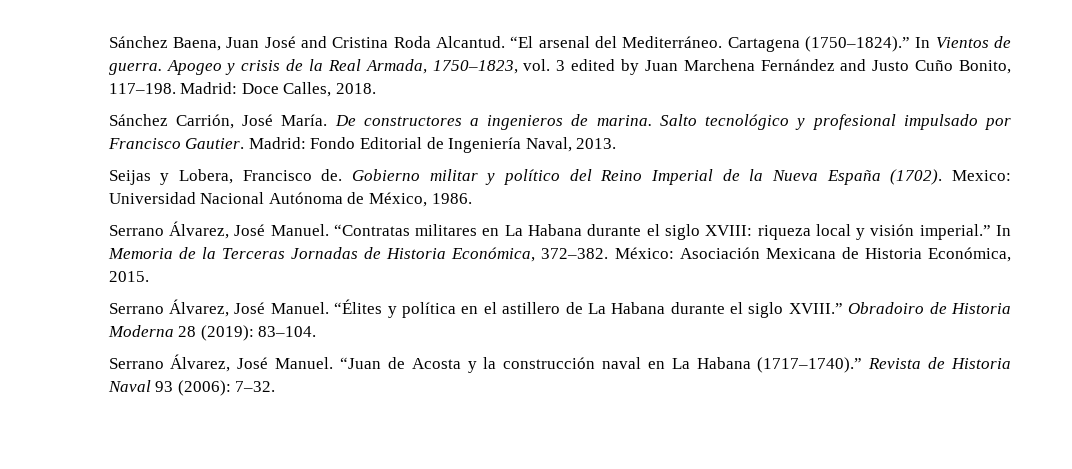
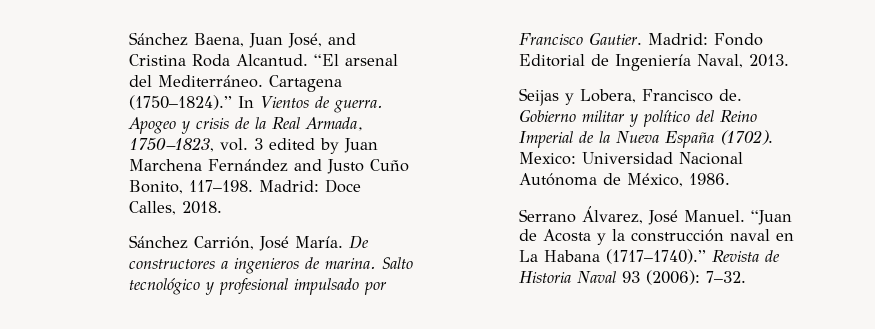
- Sánchez Baena, Juan José and Cristina Roda Alcantud.
+ Sánchez Baena, Juan José, and Cristina Roda Alcantud.
- Serrano Álvarez, José Manuel. “Contratas militares en La Habana durante el siglo XVIII: riqueza local y visión imperial.” In Memoria de la Terceras Jornadas de Historia Económica, 372–382. México: Asociación Mexicana de Historia Económica, 2015.
- Serrano Álvarez, José Manuel. “Élites y política en el astillero de La Habana durante el siglo XVIII.” Obradoiro de Historia Moderna 28 (2019): 83–104.

